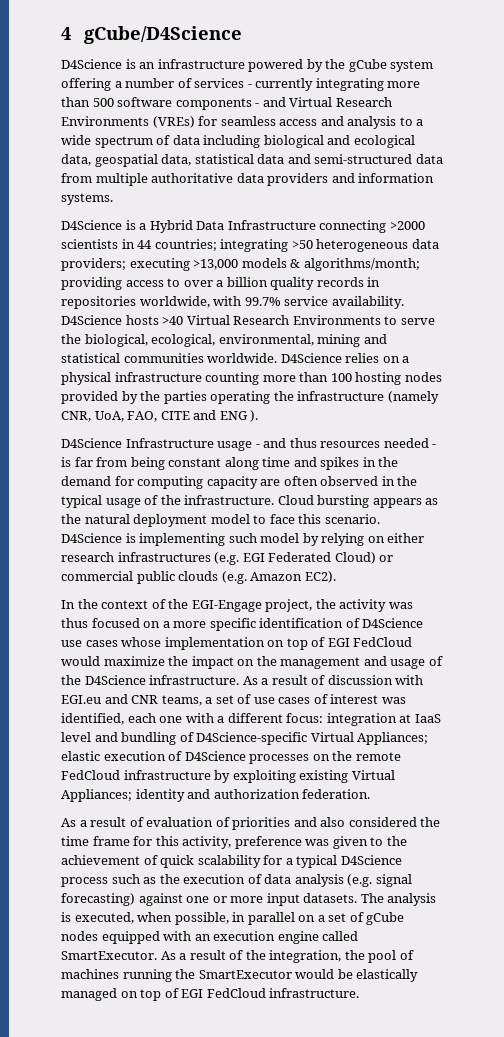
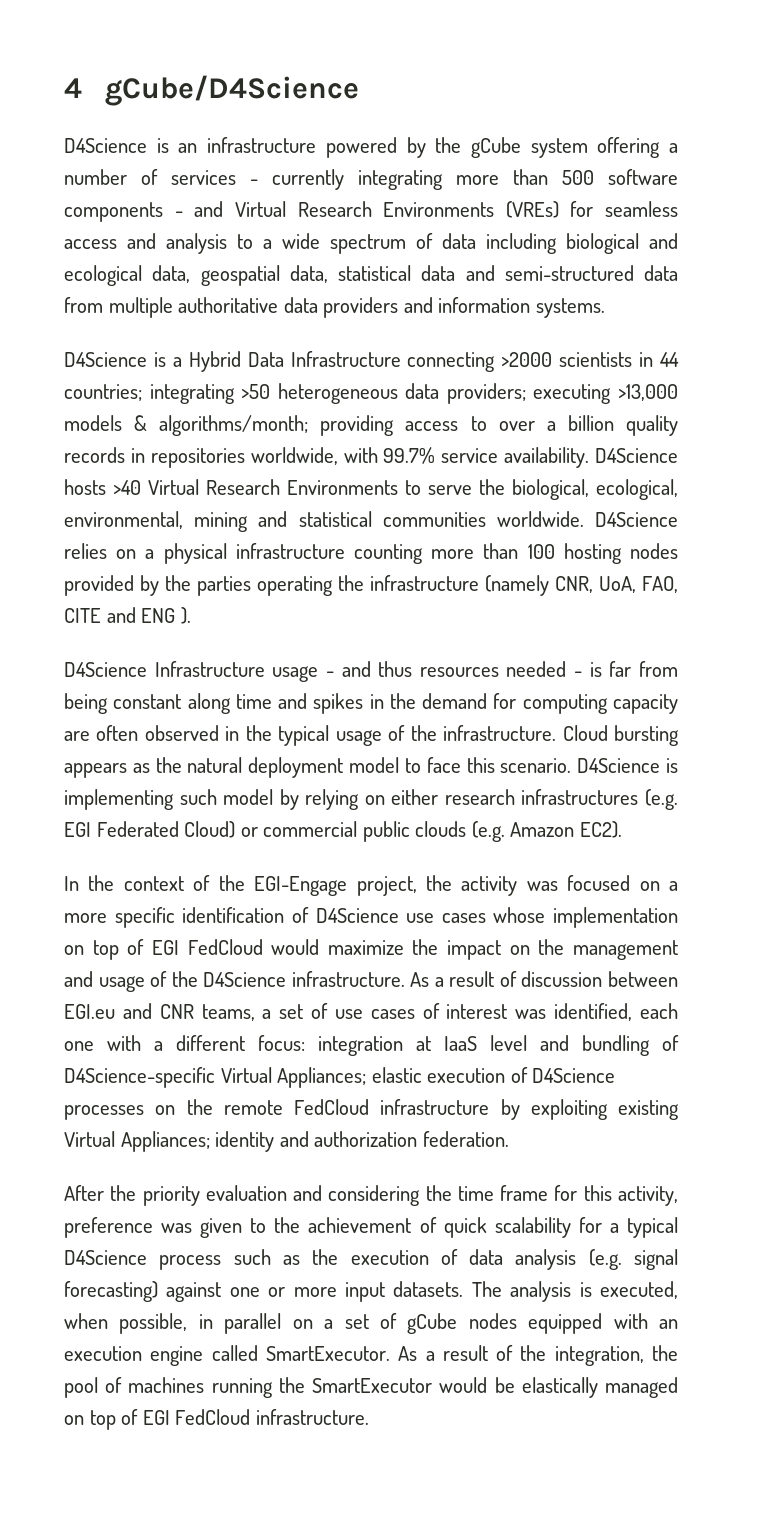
- In the context of the EGI-Engage project, the activity was thus focused on a more specific identification of D4Science use cases whose implementation on top of EGI FedCloud would maximize the impact on the management and usage of the D4Science infrastructure.
+ In the context of the EGI-Engage project, the activity was focused on a more specific identification of D4Science use cases whose implementation on top of EGI FedCloud would maximize the impact on the management and usage of the D4Science infrastructure.
- As a result of discussion with EGI.eu and CNR teams, a set of use cases of interest was identified, each one with a different focus: integration at IaaS level and bundling of D4Science-specific Virtual Appliances; elastic execution of D4Science processes on the remote FedCloud infrastructure by exploiting existing Virtual Appliances; identity and authorization federation.
+ As a result of discussion between EGI.eu and CNR teams, a set of use cases of interest was identified, each one with a different focus: integration at IaaS level and bundling of D4Science-specific Virtual Appliances; elastic execution of D4Science processes on the remote FedCloud infrastructure by exploiting existing Virtual Appliances; identity and authorization federation.
- As a result of evaluation of priorities and also considered the time frame for this activity, preference was given to the achievement of quick scalability for a typical D4Science process such as the execution of data analysis (e.g. signal forecasting) against one or more input datasets.
+ After the priority evaluation and considering the time frame for this activity, preference was given to the achievement of quick scalability for a typical D4Science process such as the execution of data analysis (e.g. signal forecasting) against one or more input datasets.

